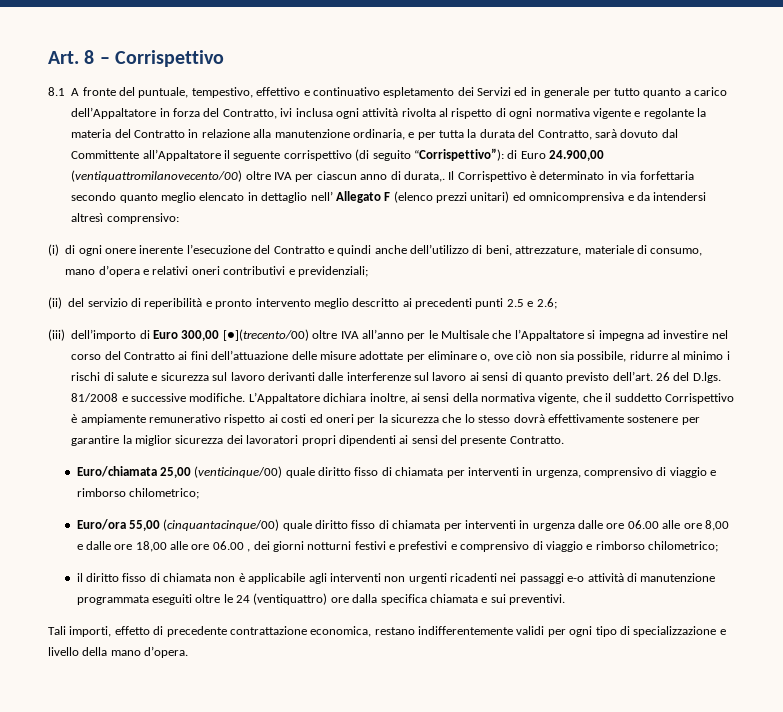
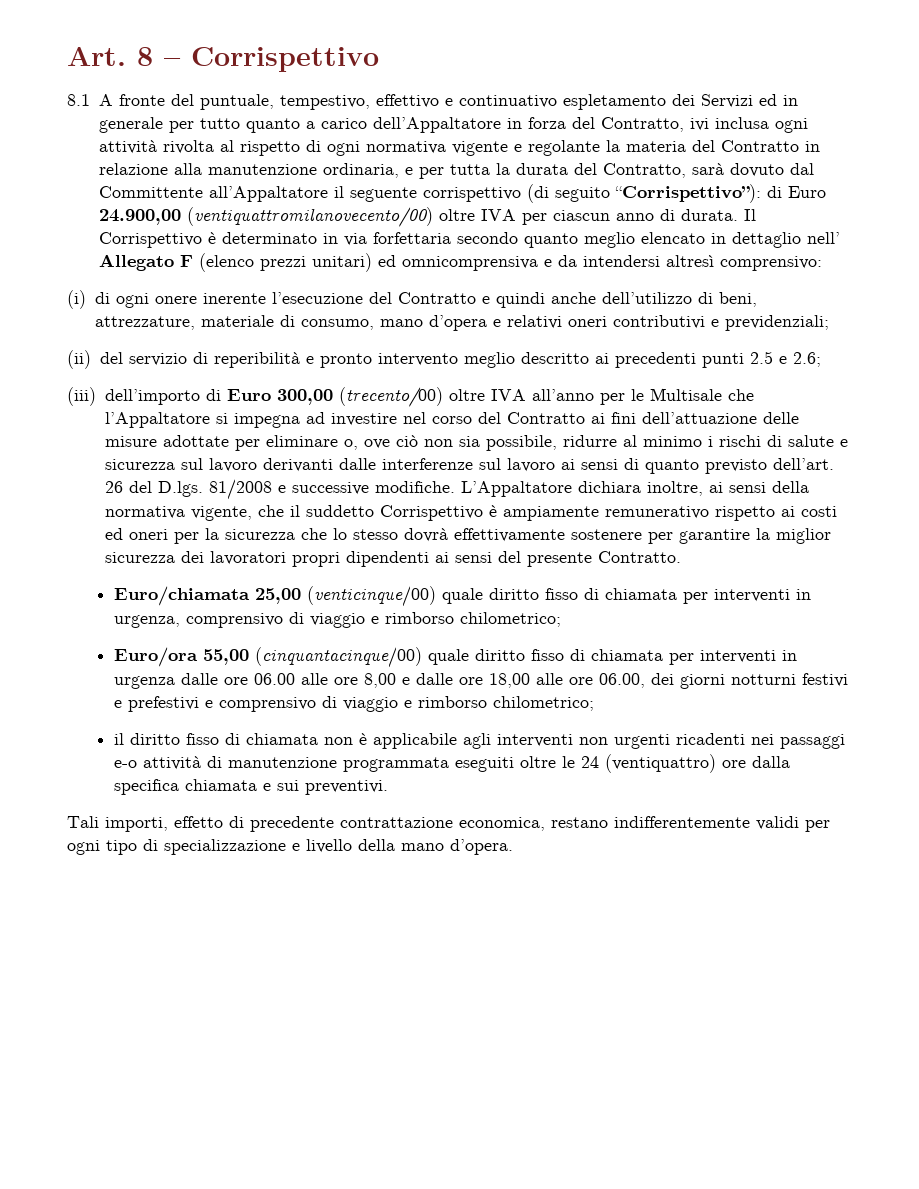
- di Euro 24.900,00 (ventiquattromilanovecento/00) oltre IVA per ciascun anno di durata,.
+ di Euro 24.900,00 (ventiquattromilanovecento/00) oltre IVA per ciascun anno di durata.
- (iii) dell’importo di Euro 300,00 [●](trecento/00) oltre IVA all’anno per le Multisale che l’Appaltatore si impegna ad investire nel corso del Contratto ai fini dell’attuazione delle misure adottate per eliminare o, ove ciò non sia possibile, ridurre al minimo i rischi di salute e sicurezza sul lavoro derivanti dalle interferenze sul lavoro ai sensi di quanto previsto dell’art.
+ (iii) dell’importo di Euro 300,00 (trecento/00) oltre IVA all’anno per le Multisale che l’Appaltatore si impegna ad investire nel corso del Contratto ai fini dell’attuazione delle misure adottate per eliminare o, ove ciò non sia possibile, ridurre al minimo i rischi di salute e sicurezza sul lavoro derivanti dalle interferenze sul lavoro ai sensi di quanto previsto dell’art.
- Euro/ora 55,00 (cinquantacinque/00) quale diritto fisso di chiamata per interventi in urgenza dalle ore 06.00 alle ore 8,00 e dalle ore 18,00 alle ore 06.00 , dei giorni notturni festivi e prefestivi e comprensivo di viaggio e rimborso chilometrico;
+ Euro/ora 55,00 (cinquantacinque/00) quale diritto fisso di chiamata per interventi in urgenza dalle ore 06.00 alle ore 8,00 e dalle ore 18,00 alle ore 06.00, dei giorni notturni festivi e prefestivi e comprensivo di viaggio e rimborso chilometrico;

